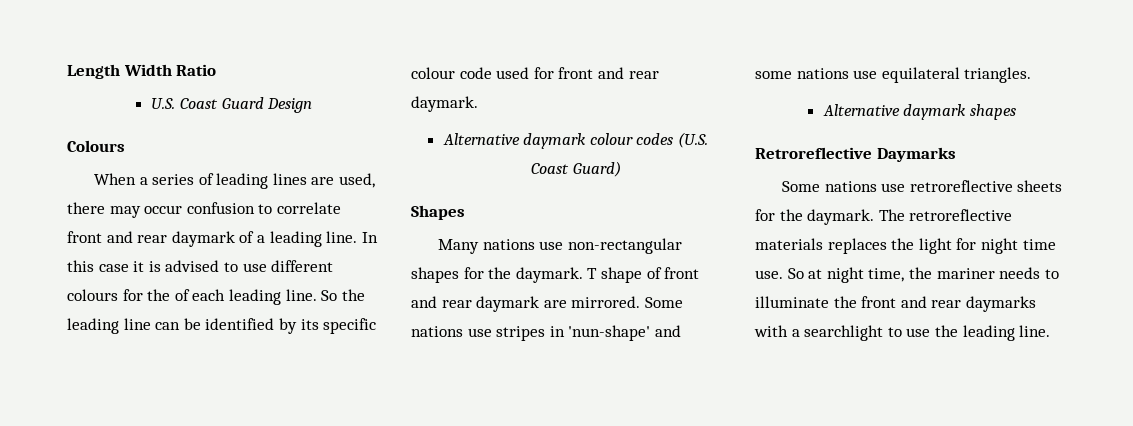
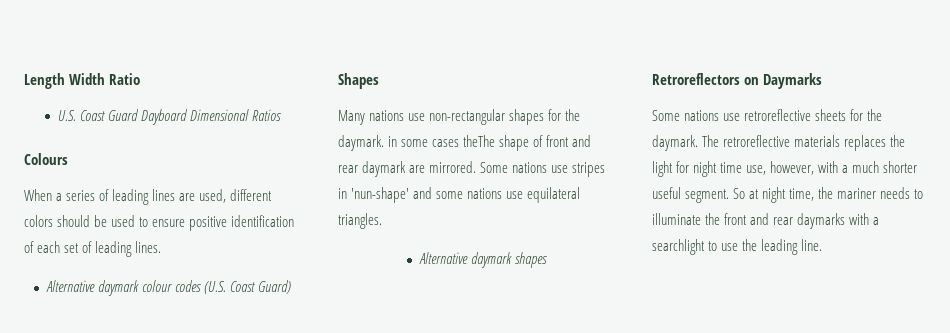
- U.S. Coast Guard Design
+ U.S. Coast Guard Dayboard Dimensional Ratios
- When a series of leading lines are used, there may occur confusion to correlate front and rear daymark of a leading line. In this case it is advised to use different colours for the of each leading line. So the leading line can be identified by its specific colour code used for front and rear daymark.
+ When a series of leading lines are used, different colors should be used to ensure positive identification of each set of leading lines.
- Many nations use non-rectangular shapes for the daymark. T shape of front and rear daymark are mirrored.
+ Many nations use non-rectangular shapes for the daymark. in some cases theThe shape of front and rear daymark are mirrored.
- Retroreflective Daymarks
+ Retroreflectors on Daymarks
- The retroreflective materials replaces the light for night time use.
+ The retroreflective materials replaces the light for night time use, however, with a much shorter useful segment.

